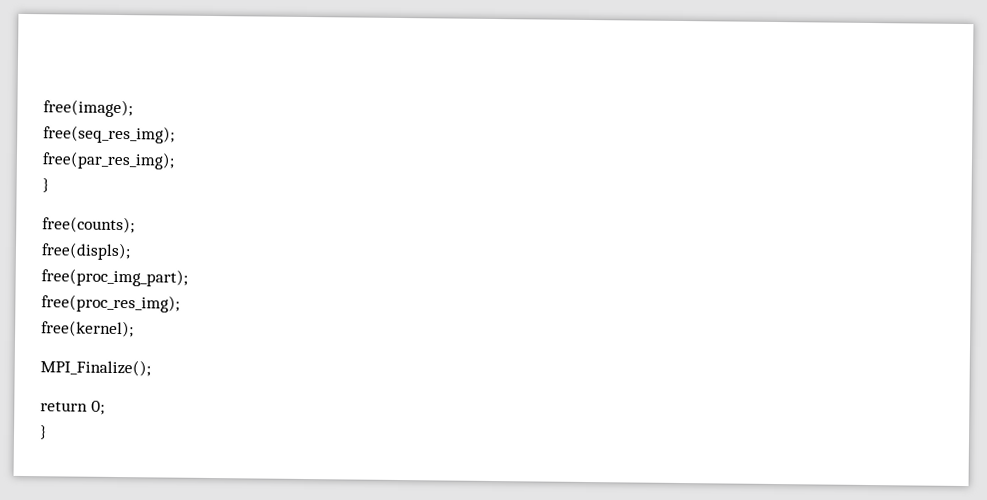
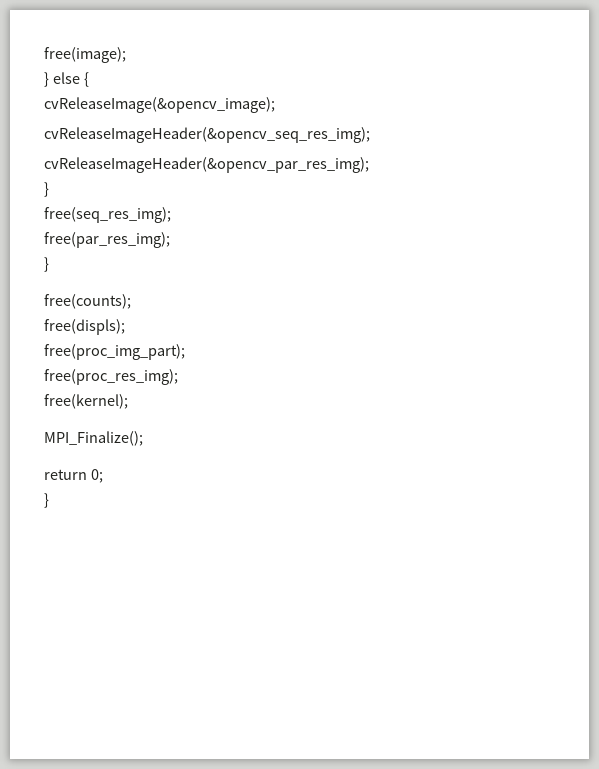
+ } else {
+ cvReleaseImage(&opencv_image);
+ cvReleaseImageHeader(&opencv_seq_res_img);
+ cvReleaseImageHeader(&opencv_par_res_img);
+ }

